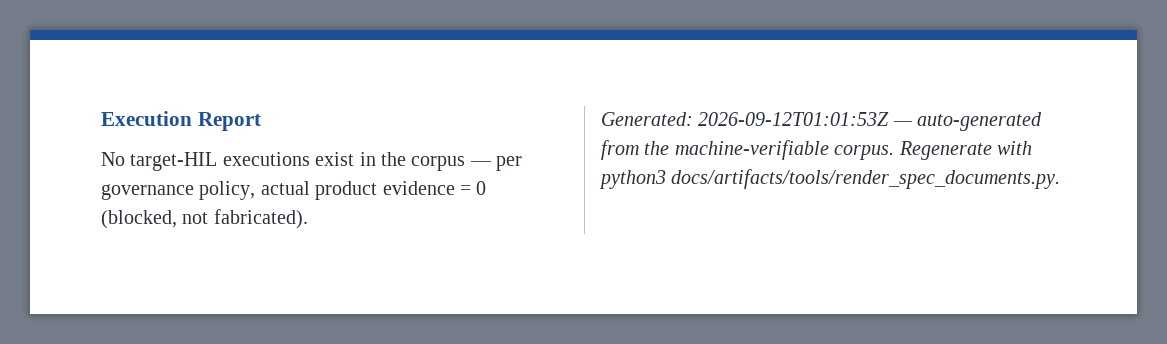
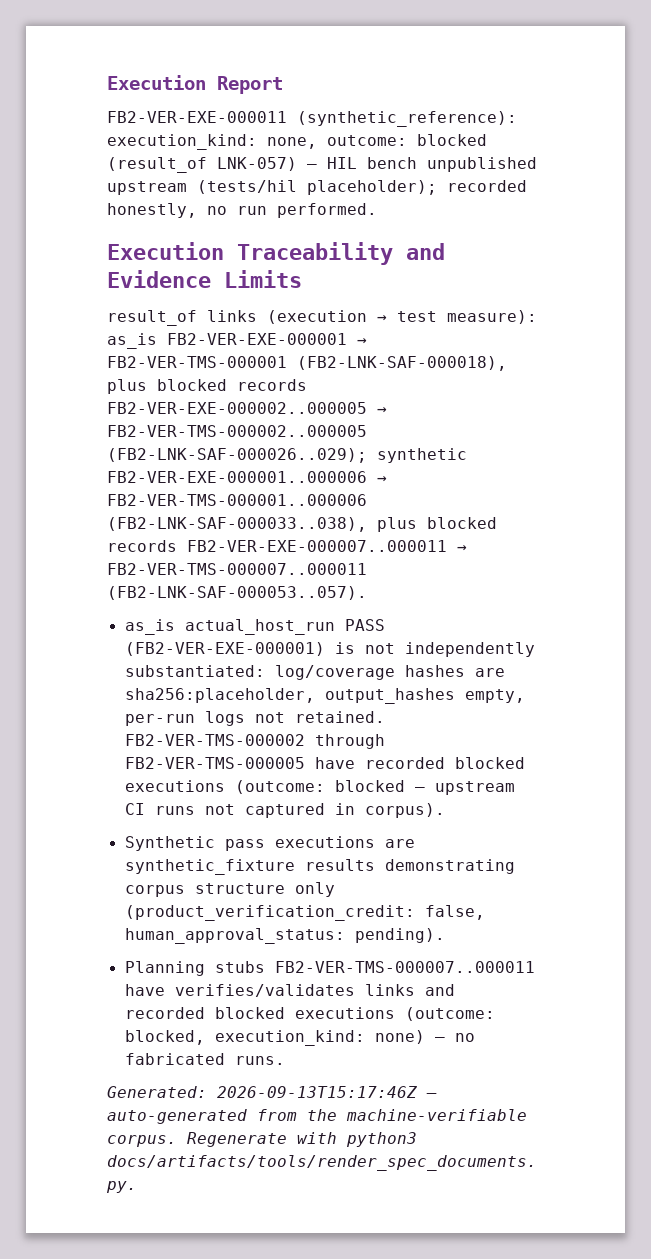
- No target-HIL executions exist in the corpus — per governance policy, actual product evidence = 0 (blocked, not fabricated).
+ FB2-VER-EXE-000011 (synthetic_reference): execution_kind: none, outcome: blocked (result_of LNK-057) — HIL bench unpublished upstream (tests/hil placeholder); recorded honestly, no run performed.
+ Execution Traceability and Evidence Limits
+ result_of links (execution → test measure): as_is FB2-VER-EXE-000001 → FB2-VER-TMS-000001 (FB2-LNK-SAF-000018), plus blocked records FB2-VER-EXE-000002..000005 → FB2-VER-TMS-000002..000005 (FB2-LNK-SAF-000026..029); synthetic FB2-VER-EXE-000001..000006 → FB2-VER-TMS-000001..000006 (FB2-LNK-SAF-000033..038), plus blocked records FB2-VER-EXE-000007..000011 → FB2-VER-TMS-000007..000011 (FB2-LNK-SAF-000053..057).
+ as_is actual_host_run PASS (FB2-VER-EXE-000001) is not independently substantiated: log/coverage hashes are sha256:placeholder, output_hashes empty, per-run logs not retained. FB2-VER-TMS-000002 through FB2-VER-TMS-000005 have recorded blocked executions (outcome: blocked — upstream CI runs not captured in corpus).
+ Synthetic pass executions are synthetic_fixture results demonstrating corpus structure only (product_verification_credit: false, human_approval_status: pending).
+ Planning stubs FB2-VER-TMS-000007..000011 have verifies/validates links and recorded blocked executions (outcome: blocked, execution_kind: none) — no fabricated runs.
- Generated: 2026-09-12T01:01:53Z — auto-generated from the machine-verifiable corpus.
+ Generated: 2026-09-13T15:17:46Z — auto-generated from the machine-verifiable corpus.

